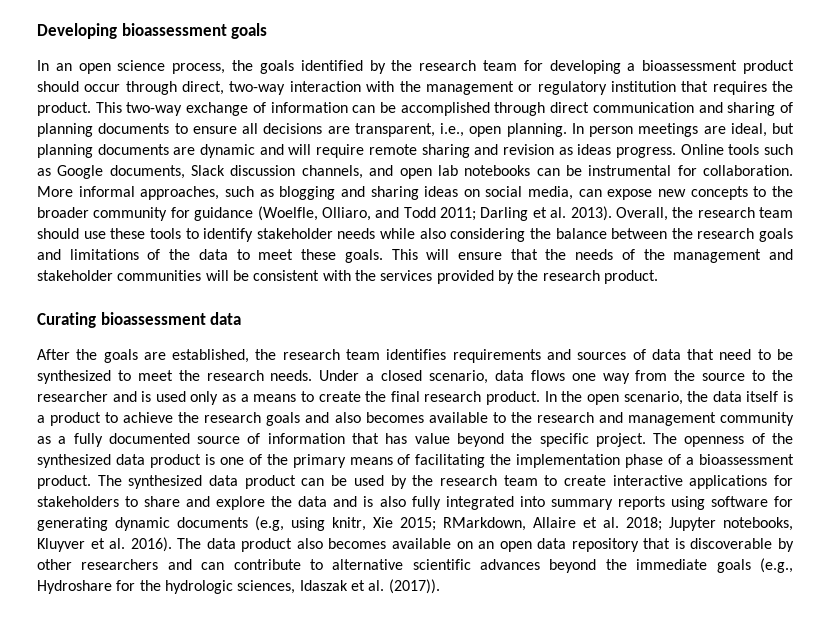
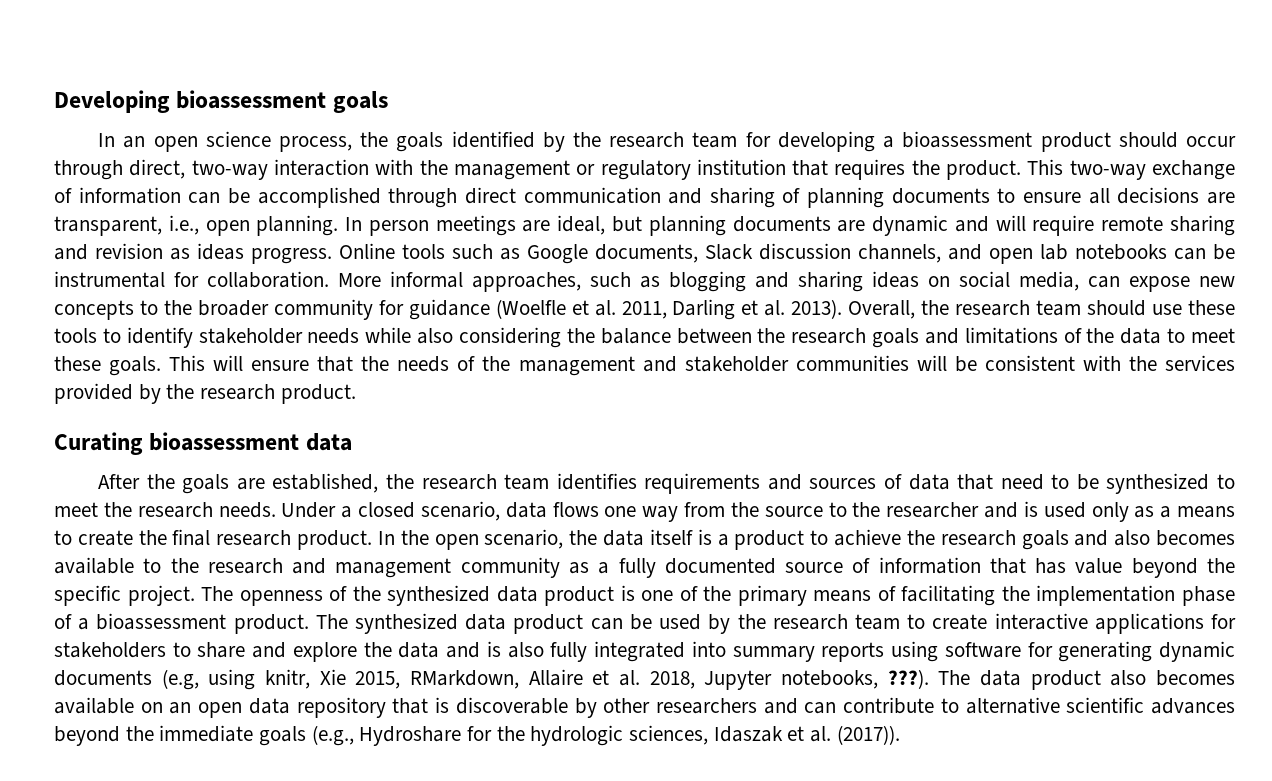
- More informal approaches, such as blogging and sharing ideas on social media, can expose new concepts to the broader community for guidance (Woelfle, Olliaro, and Todd 2011; Darling et al. 2013).
+ More informal approaches, such as blogging and sharing ideas on social media, can expose new concepts to the broader community for guidance (Woelfle et al. 2011, Darling et al. 2013).
- The synthesized data product can be used by the research team to create interactive applications for stakeholders to share and explore the data and is also fully integrated into summary reports using software for generating dynamic documents (e.g, using knitr, Xie 2015; RMarkdown, Allaire et al. 2018; Jupyter notebooks, Kluyver et al. 2016).
+ The synthesized data product can be used by the research team to create interactive applications for stakeholders to share and explore the data and is also fully integrated into summary reports using software for generating dynamic documents (e.g, using knitr, Xie 2015, RMarkdown, Allaire et al. 2018, Jupyter notebooks, ???).

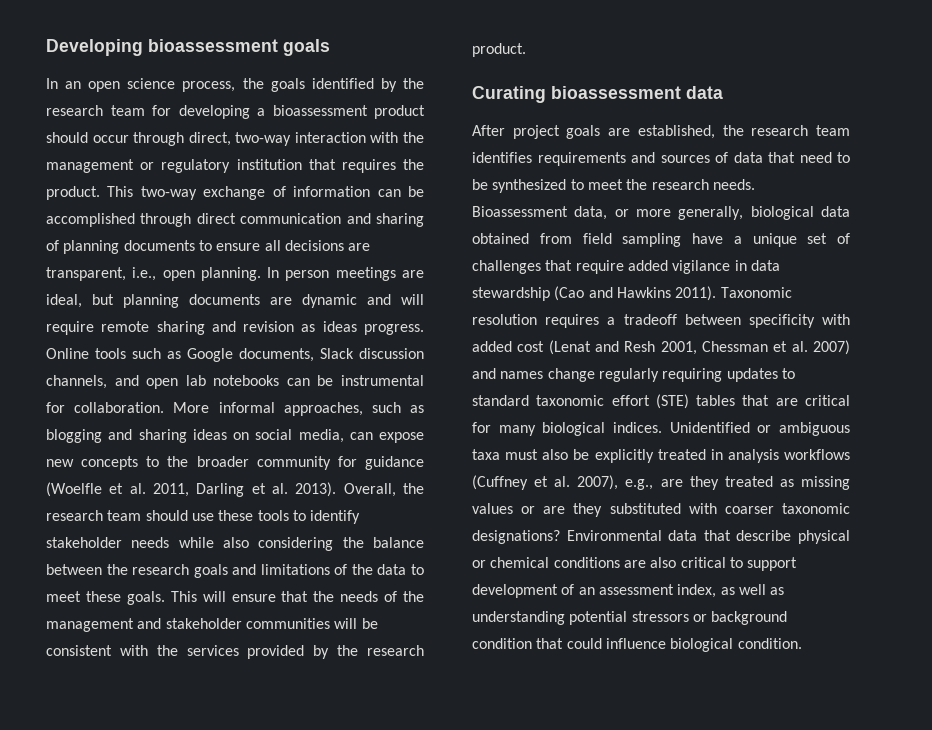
- After the goals are established, the research team identifies requirements and sources of data that need to be synthesized to meet the research needs.
+ After project goals are established, the research team identifies requirements and sources of data that need to be synthesized to meet the research needs.
- Under a closed scenario, data flows one way from the source to the researcher and is used only as a means to create the final research product. In the open scenario, the data itself is a product to achieve the research goals and also becomes available to the research and management community as a fully documented source of information that has value beyond the specific project. The openness of the synthesized data product is one of the primary means of facilitating the implementation phase of a bioassessment product. The synthesized data product can be used by the research team to create interactive applications for stakeholders to share and explore the data and is also fully integrated into summary reports using software for generating dynamic documents (e.g, using knitr, Xie 2015, RMarkdown, Allaire et al. 2018, Jupyter notebooks, ???). The data product also becomes available on an open data repository that is discoverable by other researchers and can contribute to alternative scientific advances beyond the immediate goals (e.g., Hydroshare for the hydrologic sciences, Idaszak et al. (2017)).
+ Bioassessment data, or more generally, biological data obtained from field sampling have a unique set of challenges that require added vigilance in data stewardship (Cao and Hawkins 2011). Taxonomic resolution requires a tradeoff between specificity with added cost (Lenat and Resh 2001, Chessman et al. 2007) and names change regularly requiring updates to standard taxonomic effort (STE) tables that are critical for many biological indices. Unidentified or ambiguous taxa must also be explicitly treated in analysis workflows (Cuffney et al. 2007), e.g., are they treated as missing values or are they substituted with coarser taxonomic designations? Environmental data that describe physical or chemical conditions are also critical to support development of an assessment index, as well as understanding potential stressors or background condition that could influence biological condition.

